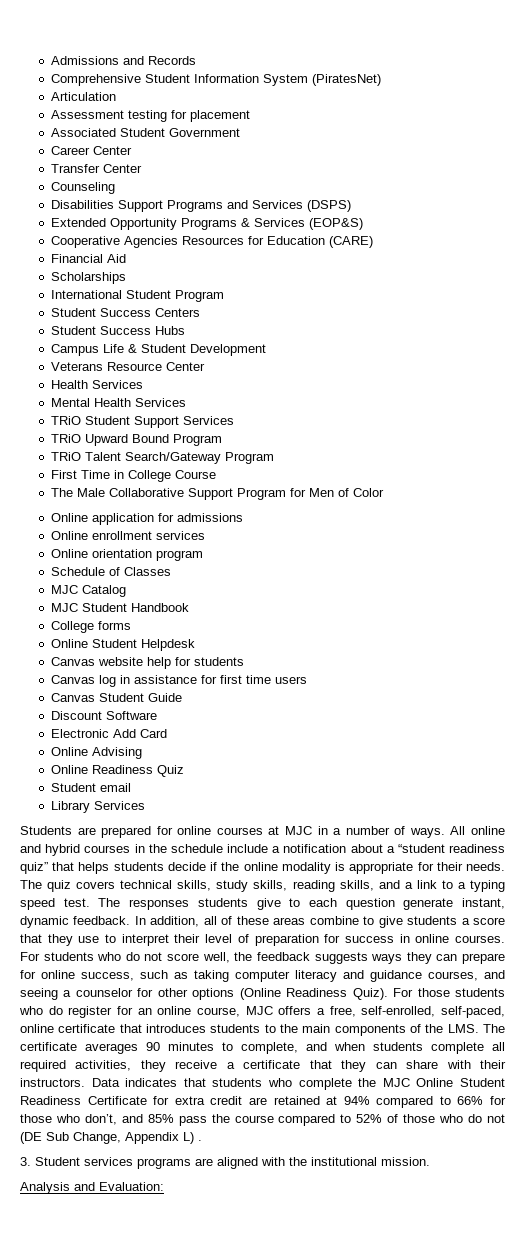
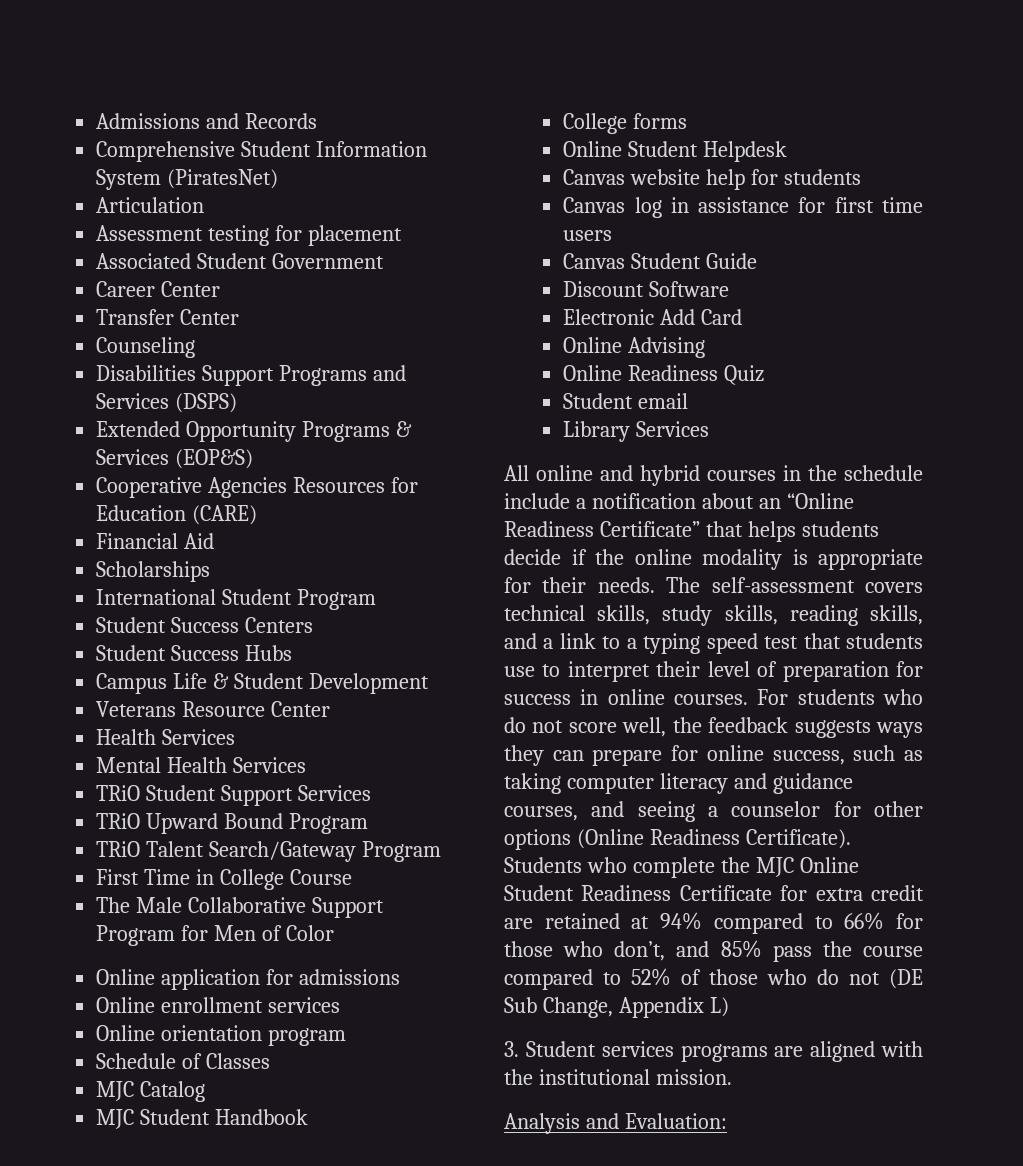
- Students are prepared for online courses at MJC in a number of ways. All online and hybrid courses in the schedule include a notification about a “student readiness quiz” that helps students decide if the online modality is appropriate for their needs.
+ All online and hybrid courses in the schedule include a notification about an “Online Readiness Certificate” that helps students decide if the online modality is appropriate for their needs.
- The quiz covers technical skills, study skills, reading skills, and a link to a typing speed test. The responses students give to each question generate instant, dynamic feedback. In addition, all of these areas combine to give students a score that they use to interpret their level of preparation for success in online courses.
+ The self-assessment covers technical skills, study skills, reading skills, and a link to a typing speed test that students use to interpret their level of preparation for success in online courses.
- For students who do not score well, the feedback suggests ways they can prepare for online success, such as taking computer literacy and guidance courses, and seeing a counselor for other options (Online Readiness Quiz). For those students who do register for an online course, MJC offers a free, self-enrolled, self-paced, online certificate that introduces students to the main components of the LMS. The certificate averages 90 minutes to complete, and when students complete all required activities, they receive a certificate that they can share with their instructors. Data indicates that students who complete the MJC Online Student Readiness Certificate for extra credit are retained at 94% compared to 66% for those who don’t, and 85% pass the course compared to 52% of those who do not (DE Sub Change, Appendix L) .
+ For students who do not score well, the feedback suggests ways they can prepare for online success, such as taking computer literacy and guidance courses, and seeing a counselor for other options (Online Readiness Certificate). Students who complete the MJC Online Student Readiness Certificate for extra credit are retained at 94% compared to 66% for those who don’t, and 85% pass the course compared to 52% of those who do not (DE Sub Change, Appendix L)

